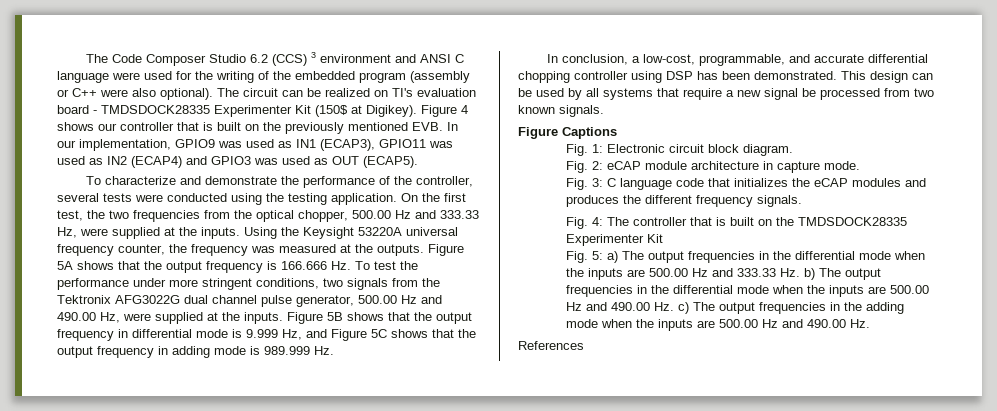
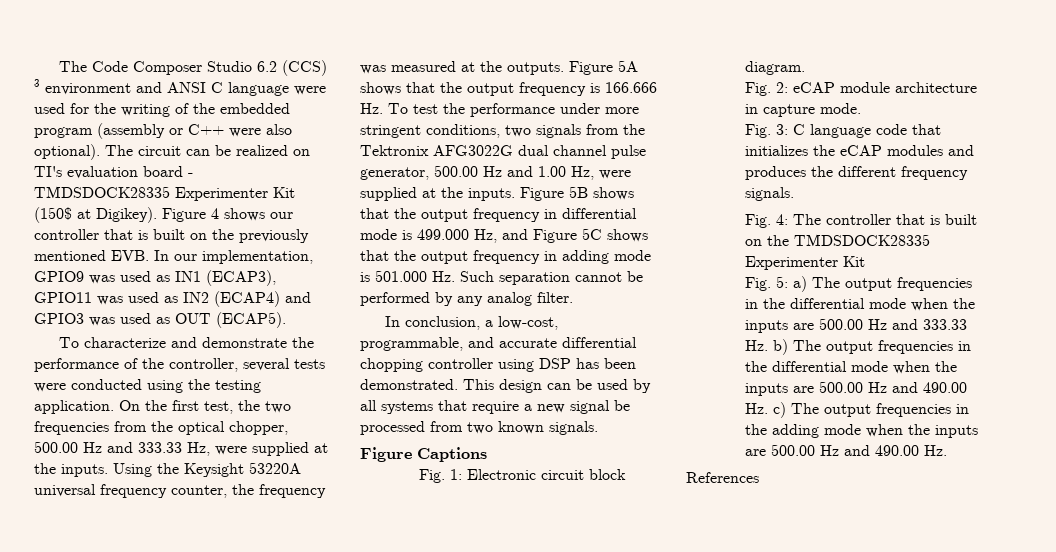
- Figure 5A shows that the output frequency is 166.666 Hz. To test the performance under more stringent conditions, two signals from the Tektronix AFG3022G dual channel pulse generator, 500.00 Hz and 490.00 Hz, were supplied at the inputs.
+ Figure 5A shows that the output frequency is 166.666 Hz. To test the performance under more stringent conditions, two signals from the Tektronix AFG3022G dual channel pulse generator, 500.00 Hz and 1.00 Hz, were supplied at the inputs.
- Figure 5B shows that the output frequency in differential mode is 9.999 Hz, and Figure 5C shows that the output frequency in adding mode is 989.999 Hz.
+ Figure 5B shows that the output frequency in differential mode is 499.000 Hz, and Figure 5C shows that the output frequency in adding mode is 501.000 Hz. Such separation cannot be performed by any analog filter.

